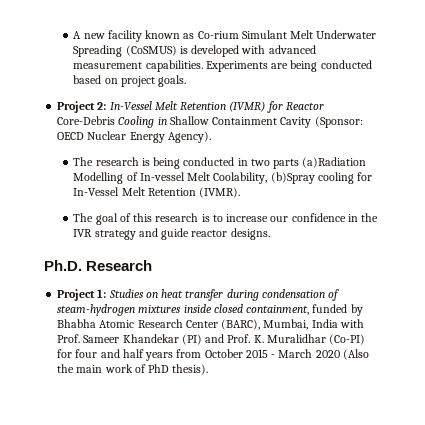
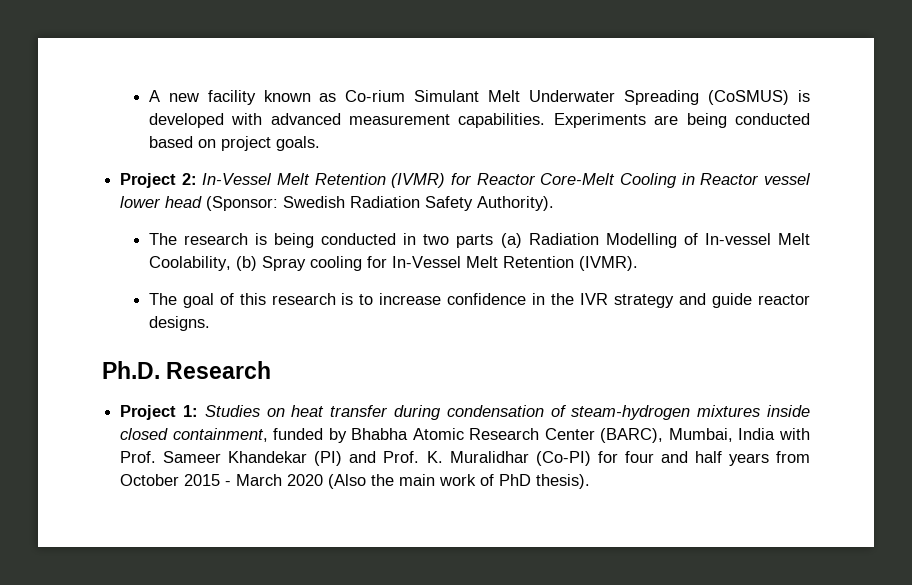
- Project 2: In-Vessel Melt Retention (IVMR) for Reactor Core-Debris Cooling in Shallow Containment Cavity (Sponsor: OECD Nuclear Energy Agency).
+ Project 2: In-Vessel Melt Retention (IVMR) for Reactor Core-Melt Cooling in Reactor vessel lower head (Sponsor: Swedish Radiation Safety Authority).
- The research is being conducted in two parts (a)Radiation Modelling of In-vessel Melt Coolability, (b)Spray cooling for In-Vessel Melt Retention (IVMR).
+ The research is being conducted in two parts (a) Radiation Modelling of In-vessel Melt Coolability, (b) Spray cooling for In-Vessel Melt Retention (IVMR).
- The goal of this research is to increase our confidence in the IVR strategy and guide reactor designs.
+ The goal of this research is to increase confidence in the IVR strategy and guide reactor designs.

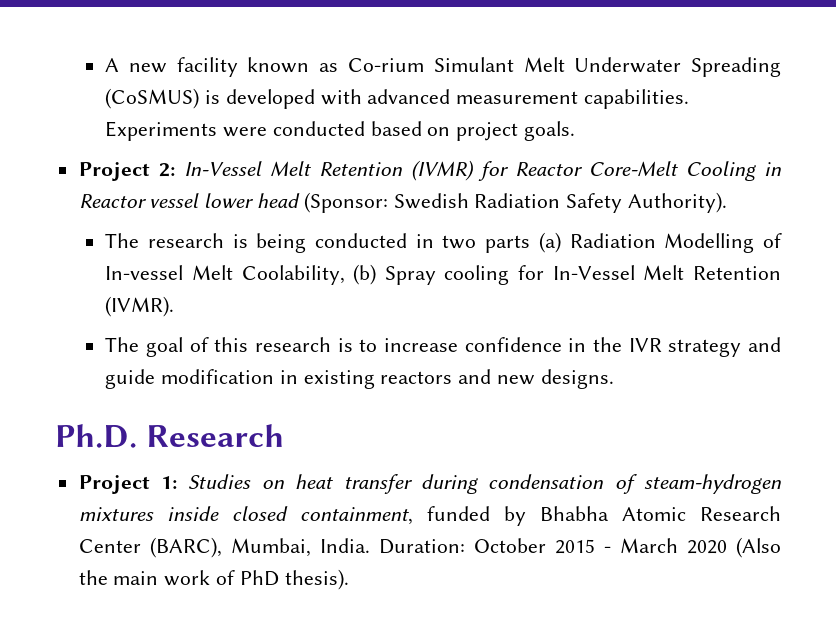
- Experiments are being conducted based on project goals.
+ Experiments were conducted based on project goals.
- The goal of this research is to increase confidence in the IVR strategy and guide reactor designs.
+ The goal of this research is to increase confidence in the IVR strategy and guide modification in existing reactors and new designs.
- Project 1: Studies on heat transfer during condensation of steam-hydrogen mixtures inside closed containment, funded by Bhabha Atomic Research Center (BARC), Mumbai, India with Prof. Sameer Khandekar (PI) and Prof. K. Muralidhar (Co-PI) for four and half years from October 2015 - March 2020 (Also the main work of PhD thesis).
+ Project 1: Studies on heat transfer during condensation of steam-hydrogen mixtures inside closed containment, funded by Bhabha Atomic Research Center (BARC), Mumbai, India. Duration: October 2015 - March 2020 (Also the main work of PhD thesis).

